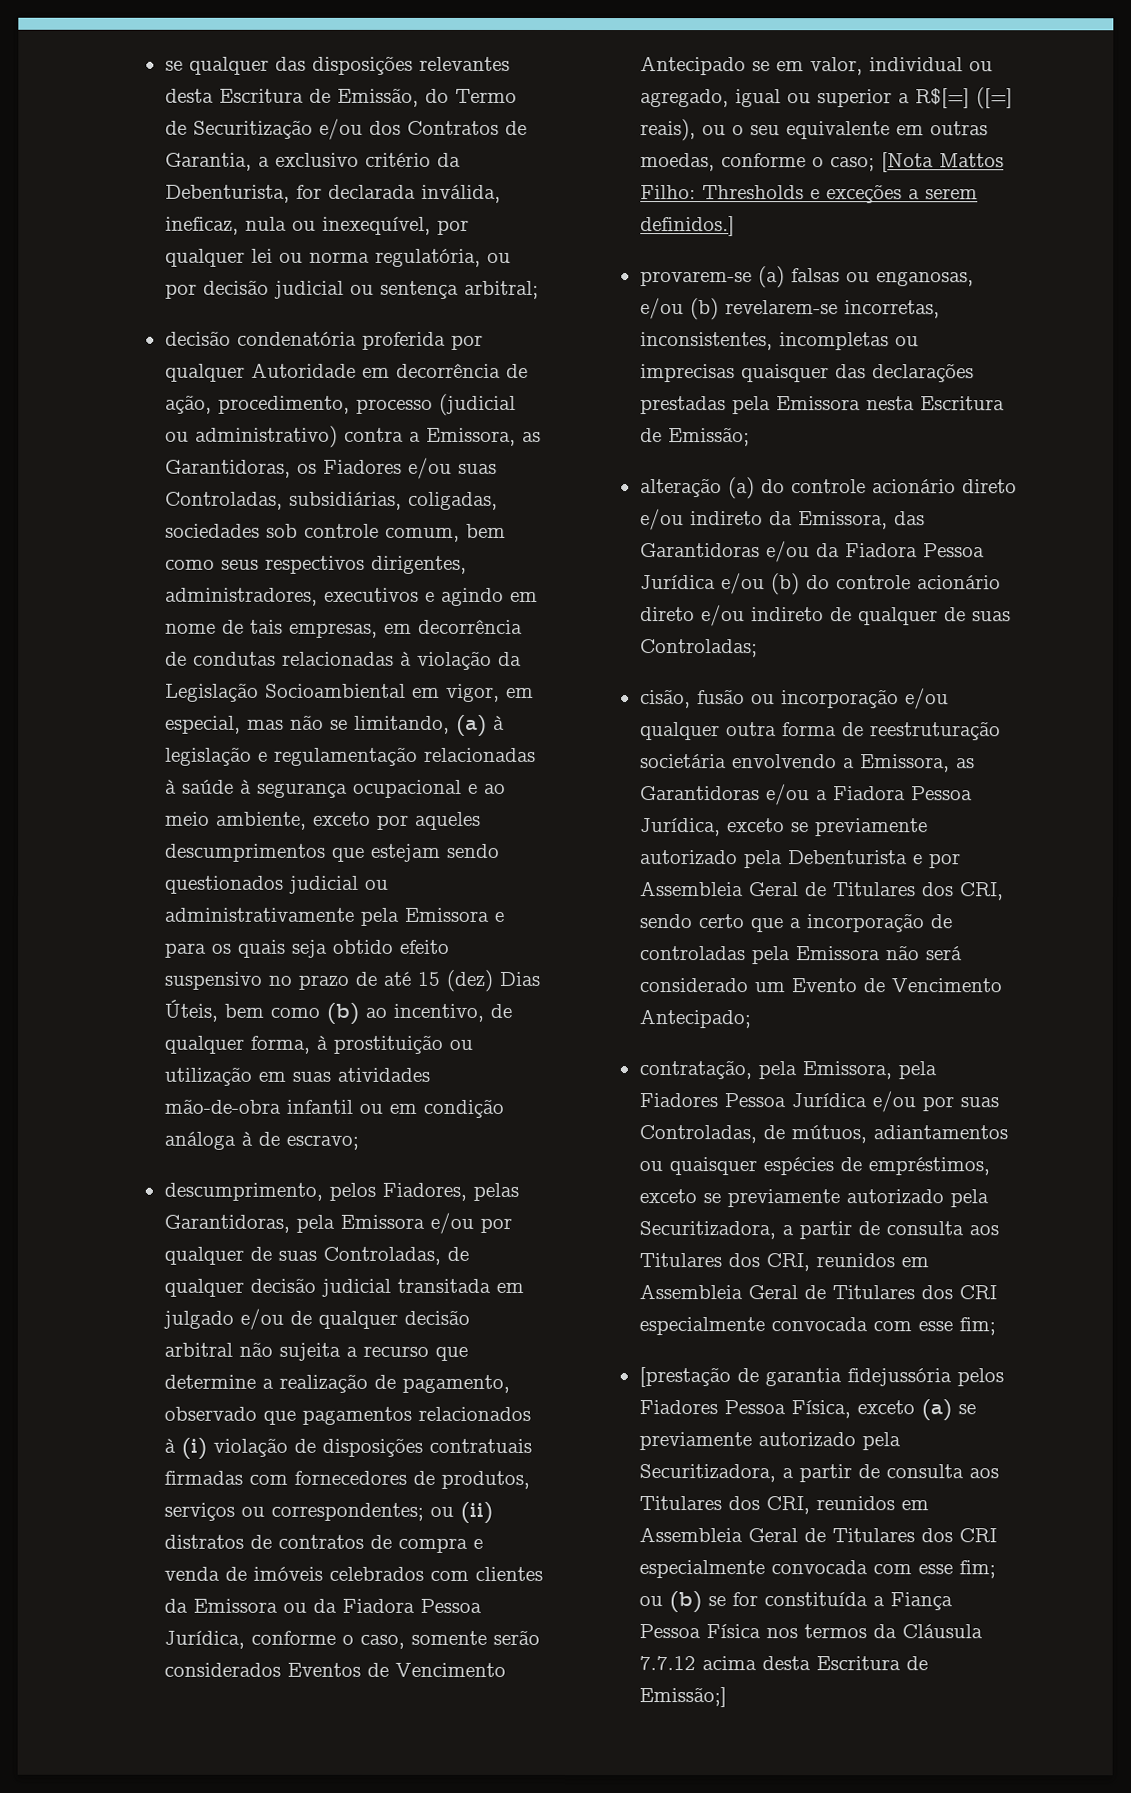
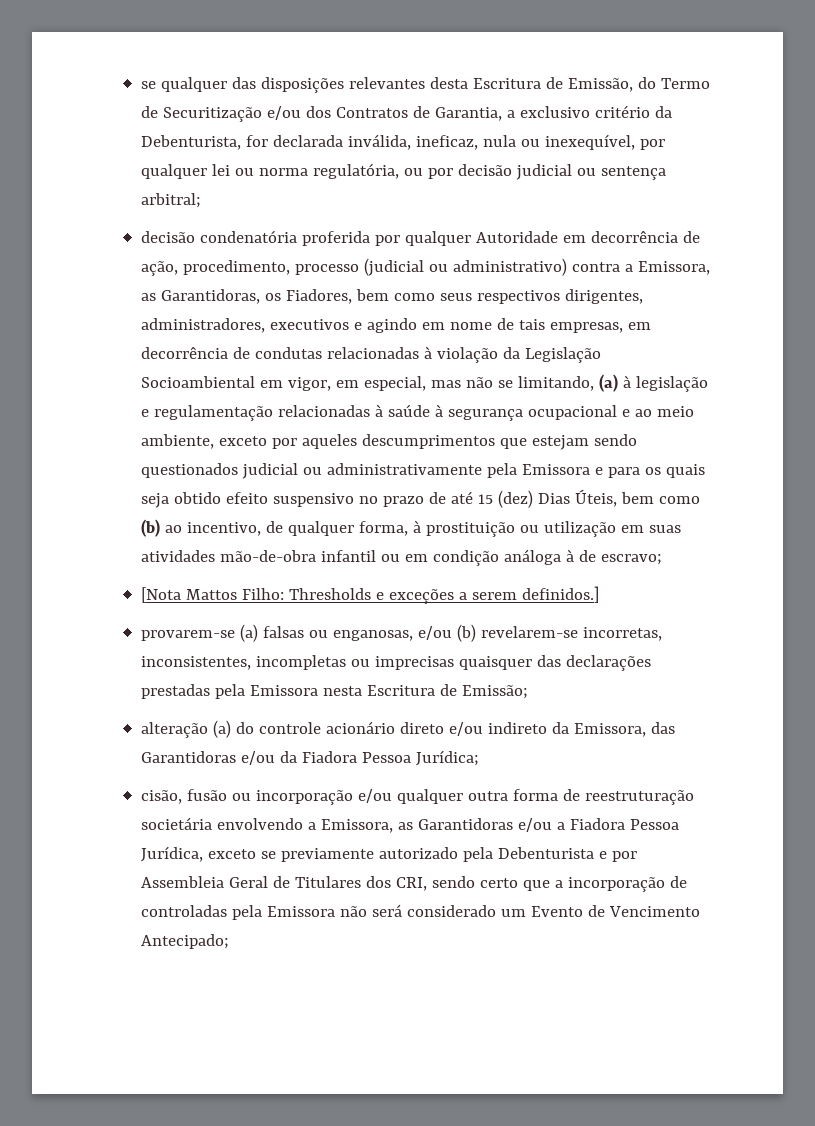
- decisão condenatória proferida por qualquer Autoridade em decorrência de ação, procedimento, processo (judicial ou administrativo) contra a Emissora, as Garantidoras, os Fiadores e/ou suas Controladas, subsidiárias, coligadas, sociedades sob controle comum, bem como seus respectivos dirigentes, administradores, executivos e agindo em nome de tais empresas, em decorrência de condutas relacionadas à violação da Legislação Socioambiental em vigor, em especial, mas não se limitando, (a) à legislação e regulamentação relacionadas à saúde à segurança ocupacional e ao meio ambiente, exceto por aqueles descumprimentos que estejam sendo questionados judicial ou administrativamente pela Emissora e para os quais seja obtido efeito suspensivo no prazo de até 15 (dez) Dias Úteis, bem como (b) ao incentivo, de qualquer forma, à prostituição ou utilização em suas atividades mão-de-obra infantil ou em condição análoga à de escravo;
+ decisão condenatória proferida por qualquer Autoridade em decorrência de ação, procedimento, processo (judicial ou administrativo) contra a Emissora, as Garantidoras, os Fiadores, bem como seus respectivos dirigentes, administradores, executivos e agindo em nome de tais empresas, em decorrência de condutas relacionadas à violação da Legislação Socioambiental em vigor, em especial, mas não se limitando, (a) à legislação e regulamentação relacionadas à saúde à segurança ocupacional e ao meio ambiente, exceto por aqueles descumprimentos que estejam sendo questionados judicial ou administrativamente pela Emissora e para os quais seja obtido efeito suspensivo no prazo de até 15 (dez) Dias Úteis, bem como (b) ao incentivo, de qualquer forma, à prostituição ou utilização em suas atividades mão-de-obra infantil ou em condição análoga à de escravo;
- descumprimento, pelos Fiadores, pelas Garantidoras, pela Emissora e/ou por qualquer de suas Controladas, de qualquer decisão judicial transitada em julgado e/ou de qualquer decisão arbitral não sujeita a recurso que determine a realização de pagamento, observado que pagamentos relacionados à (i) violação de disposições contratuais firmadas com fornecedores de produtos, serviços ou correspondentes; ou (ii) distratos de contratos de compra e venda de imóveis celebrados com clientes da Emissora ou da Fiadora Pessoa Jurídica, conforme o caso, somente serão considerados Eventos de Vencimento Antecipado se em valor, individual ou agregado, igual ou superior a R$[=] ([=] reais), ou o seu equivalente em outras moedas, conforme o caso; [Nota Mattos Filho: Thresholds e exceções a serem definidos.]
+ [Nota Mattos Filho: Thresholds e exceções a serem definidos.]
- alteração (a) do controle acionário direto e/ou indireto da Emissora, das Garantidoras e/ou da Fiadora Pessoa Jurídica e/ou (b) do controle acionário direto e/ou indireto de qualquer de suas Controladas;
+ alteração (a) do controle acionário direto e/ou indireto da Emissora, das Garantidoras e/ou da Fiadora Pessoa Jurídica;
- contratação, pela Emissora, pela Fiadores Pessoa Jurídica e/ou por suas Controladas, de mútuos, adiantamentos ou quaisquer espécies de empréstimos, exceto se previamente autorizado pela Securitizadora, a partir de consulta aos Titulares dos CRI, reunidos em Assembleia Geral de Titulares dos CRI especialmente convocada com esse fim;
- [prestação de garantia fidejussória pelos Fiadores Pessoa Física, exceto (a) se previamente autorizado pela Securitizadora, a partir de consulta aos Titulares dos CRI, reunidos em Assembleia Geral de Titulares dos CRI especialmente convocada com esse fim; ou (b) se for constituída a Fiança Pessoa Física nos termos da Cláusula 7.7.12 acima desta Escritura de Emissão;]

